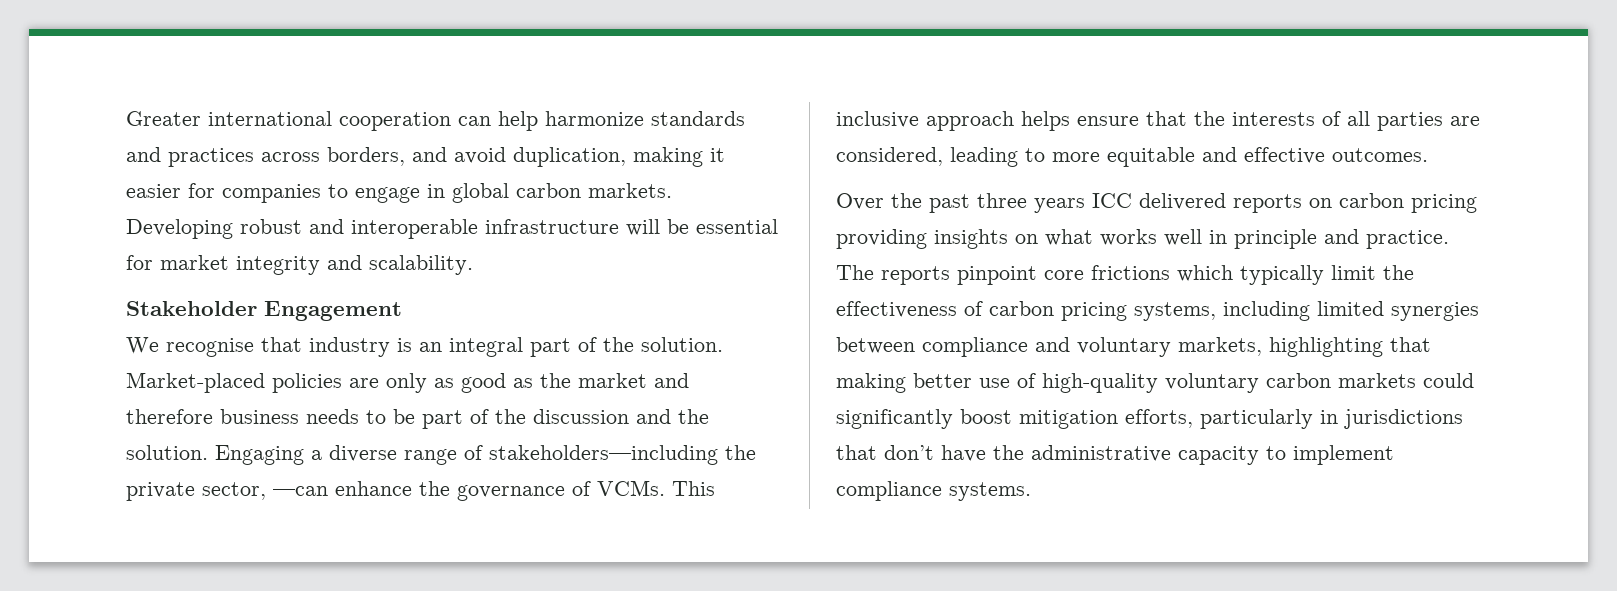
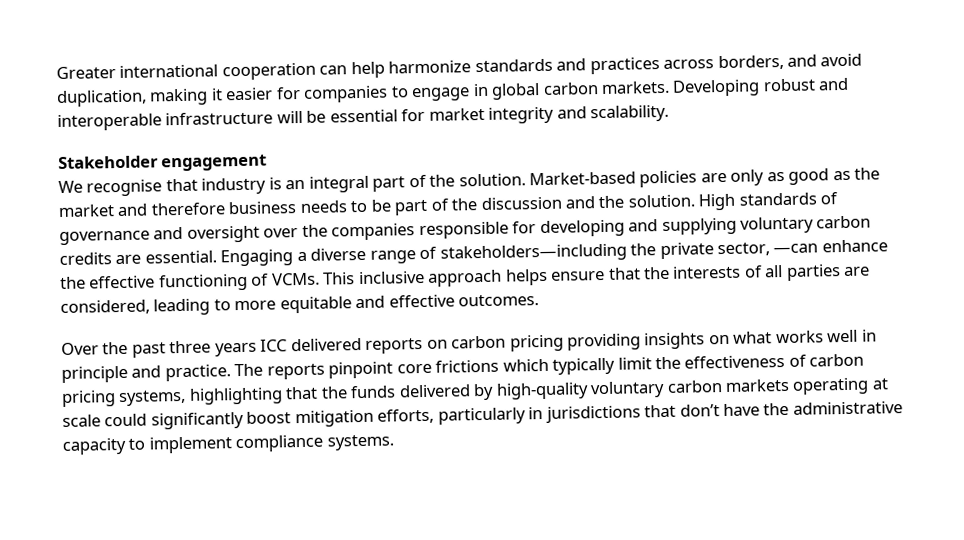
- Stakeholder Engagement
+ Stakeholder engagement
- Market-placed policies are only as good as the market and therefore business needs to be part of the discussion and the solution.
+ Market-based policies are only as good as the market and therefore business needs to be part of the discussion and the solution.
+ High standards of governance and oversight over the companies responsible for developing and supplying voluntary carbon credits are essential.
- Engaging a diverse range of stakeholders—including the private sector, —can enhance the governance of VCMs.
+ Engaging a diverse range of stakeholders—including the private sector, —can enhance the effective functioning of VCMs.
- The reports pinpoint core frictions which typically limit the effectiveness of carbon pricing systems, including limited synergies between compliance and voluntary markets, highlighting that making better use of high-quality voluntary carbon markets could significantly boost mitigation efforts, particularly in jurisdictions that don’t have the administrative capacity to implement compliance systems.
+ The reports pinpoint core frictions which typically limit the effectiveness of carbon pricing systems, highlighting that the funds delivered by high-quality voluntary carbon markets operating at scale could significantly boost mitigation efforts, particularly in jurisdictions that don’t have the administrative capacity to implement compliance systems.

